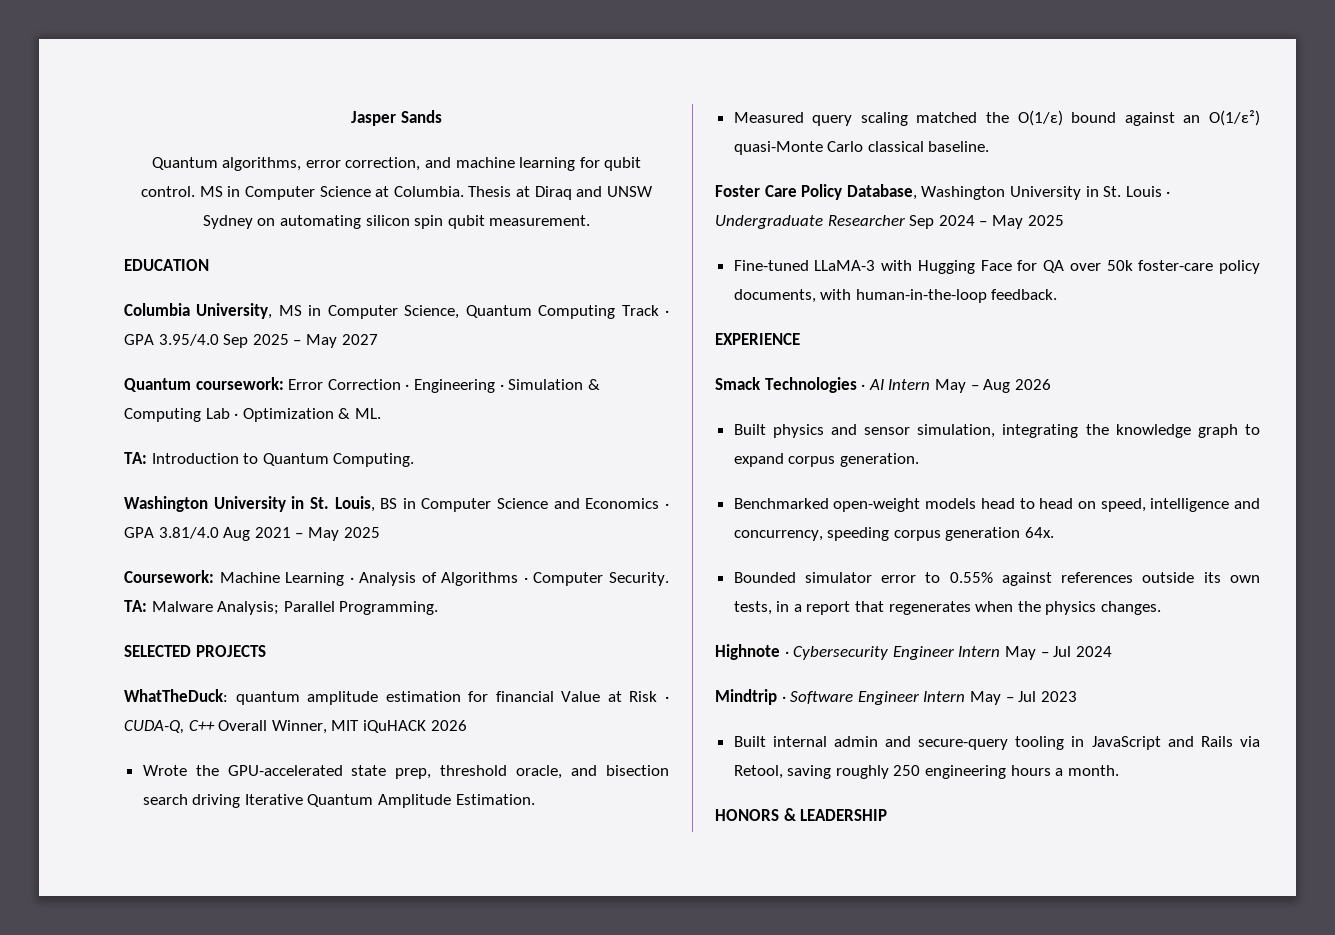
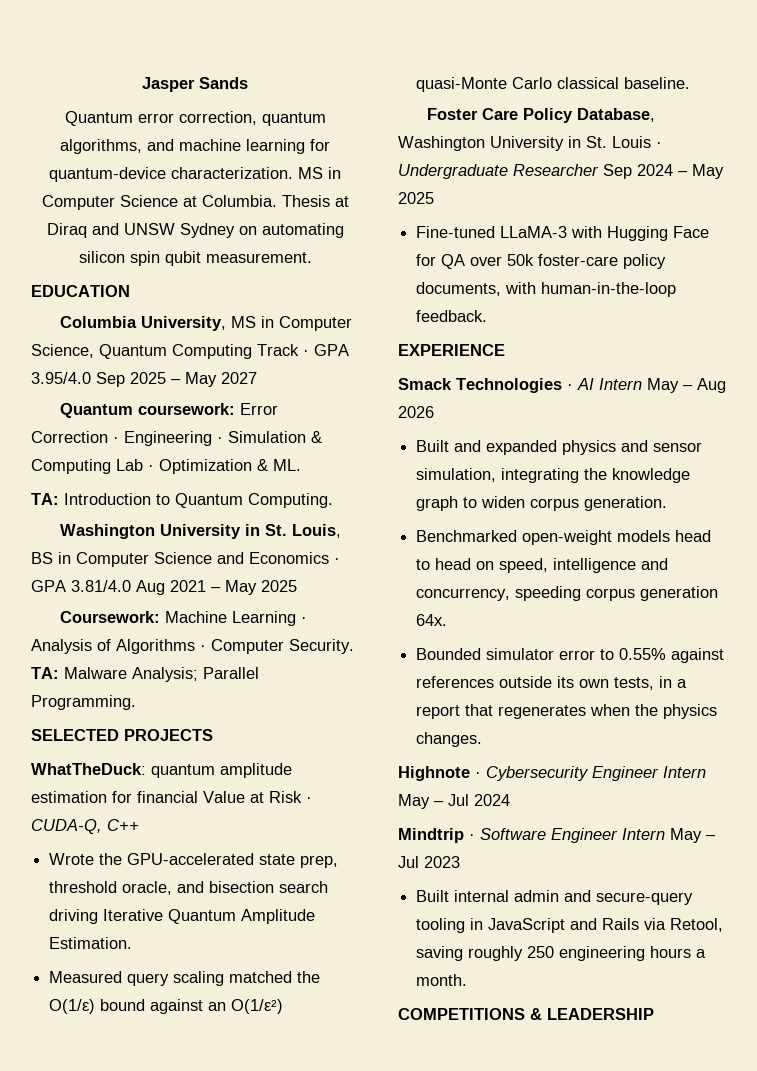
- Quantum algorithms, error correction, and machine learning for qubit control.
+ Quantum error correction, quantum algorithms, and machine learning for quantum-device characterization.
- WhatTheDuck: quantum amplitude estimation for financial Value at Risk · CUDA-Q, C++ Overall Winner, MIT iQuHACK 2026
+ WhatTheDuck: quantum amplitude estimation for financial Value at Risk · CUDA-Q, C++
- Built physics and sensor simulation, integrating the knowledge graph to expand corpus generation.
+ Built and expanded physics and sensor simulation, integrating the knowledge graph to widen corpus generation.
- HONORS & LEADERSHIP
+ COMPETITIONS & LEADERSHIP

